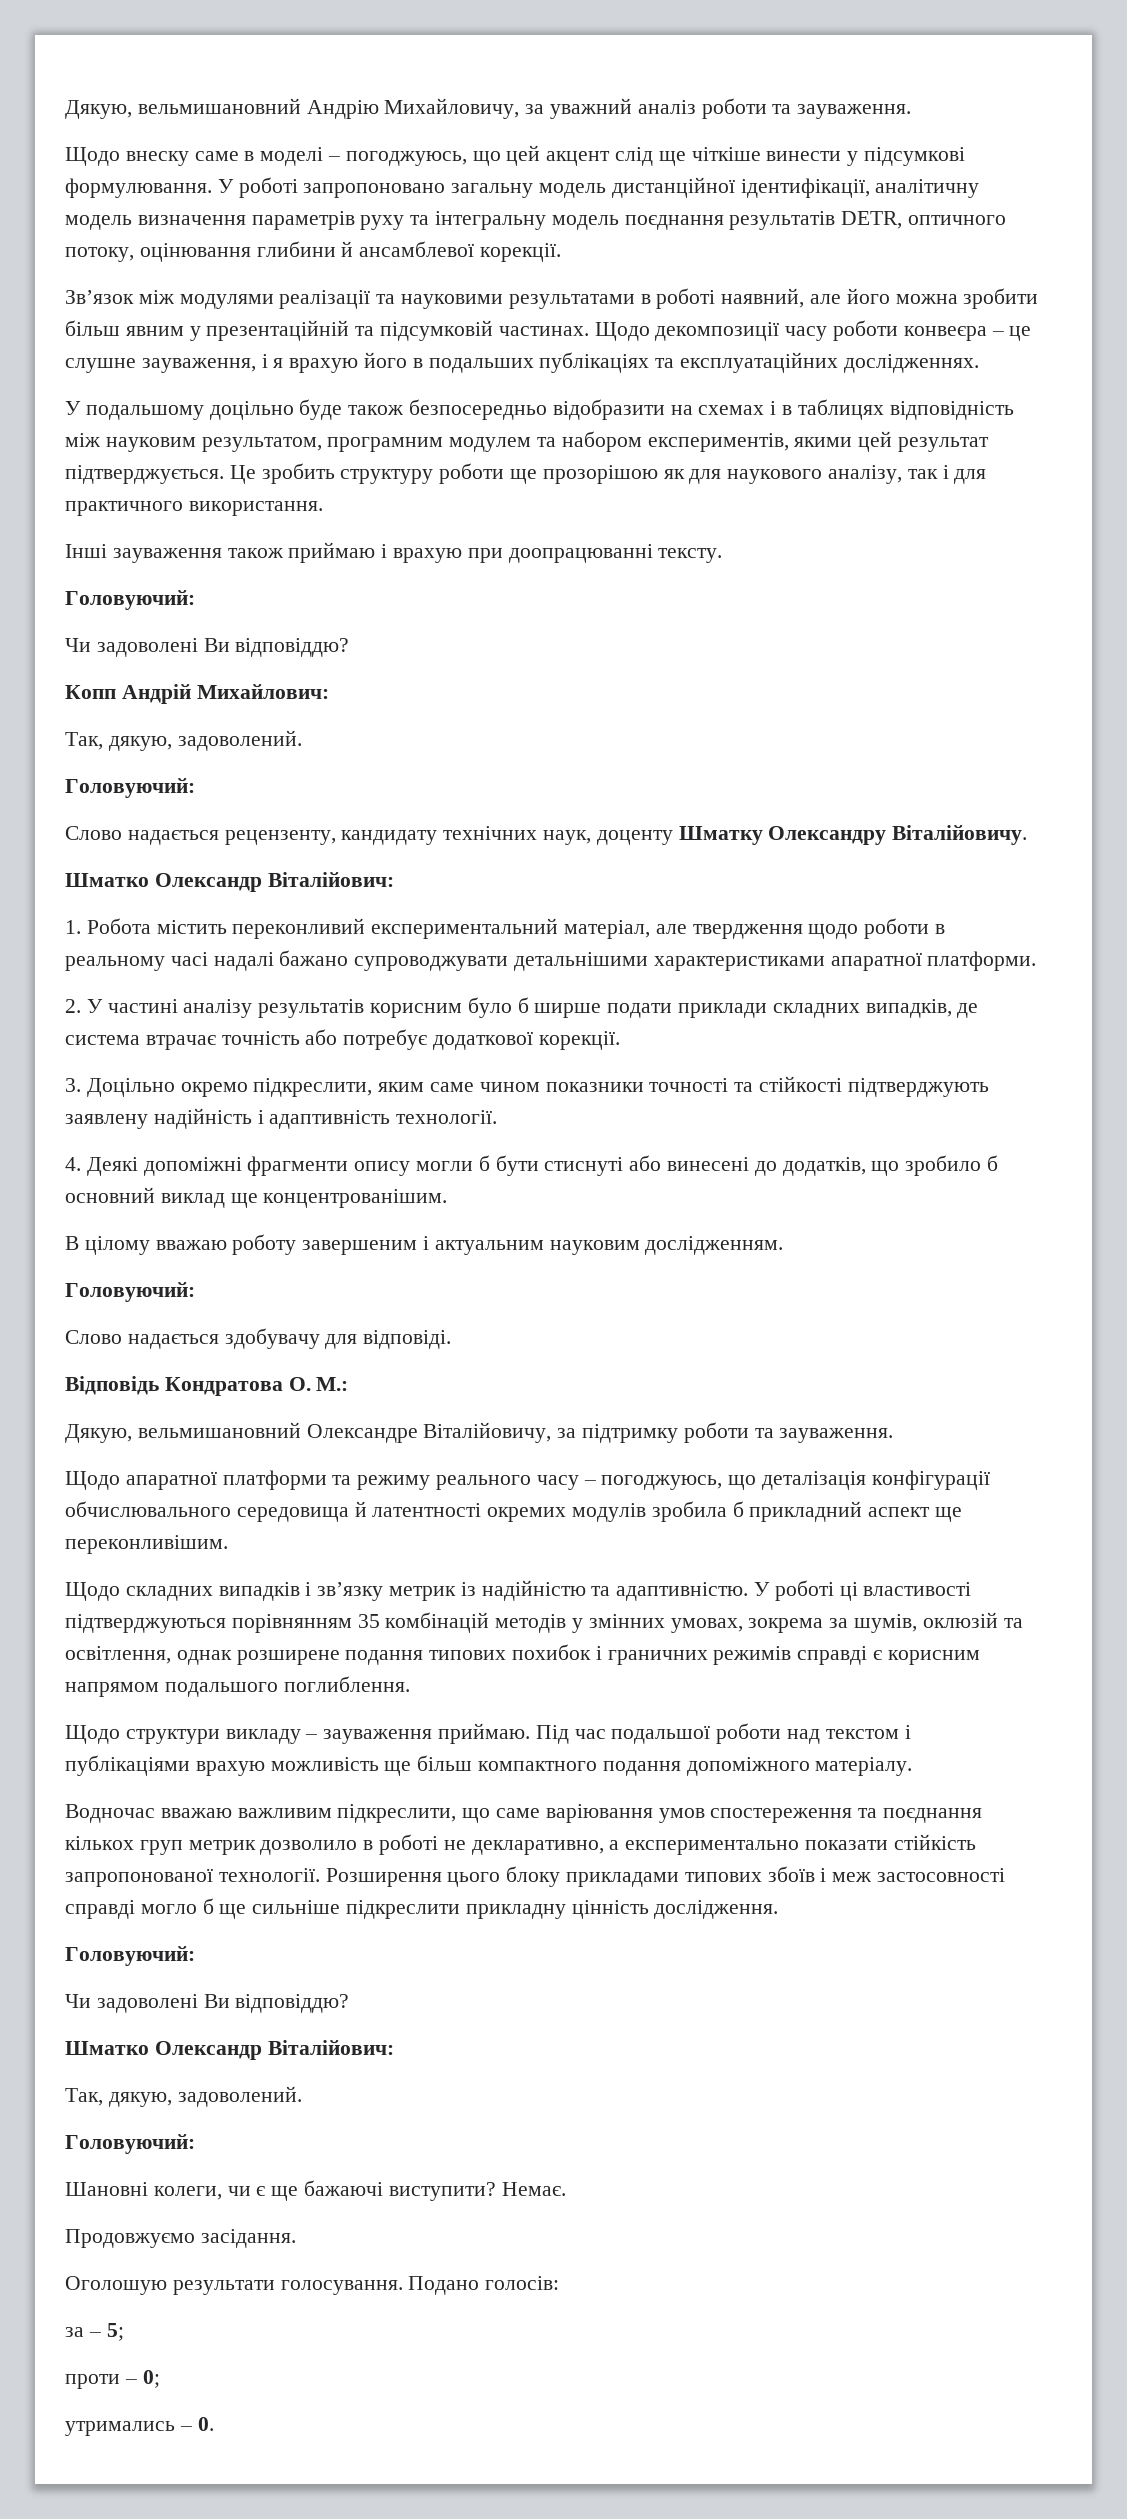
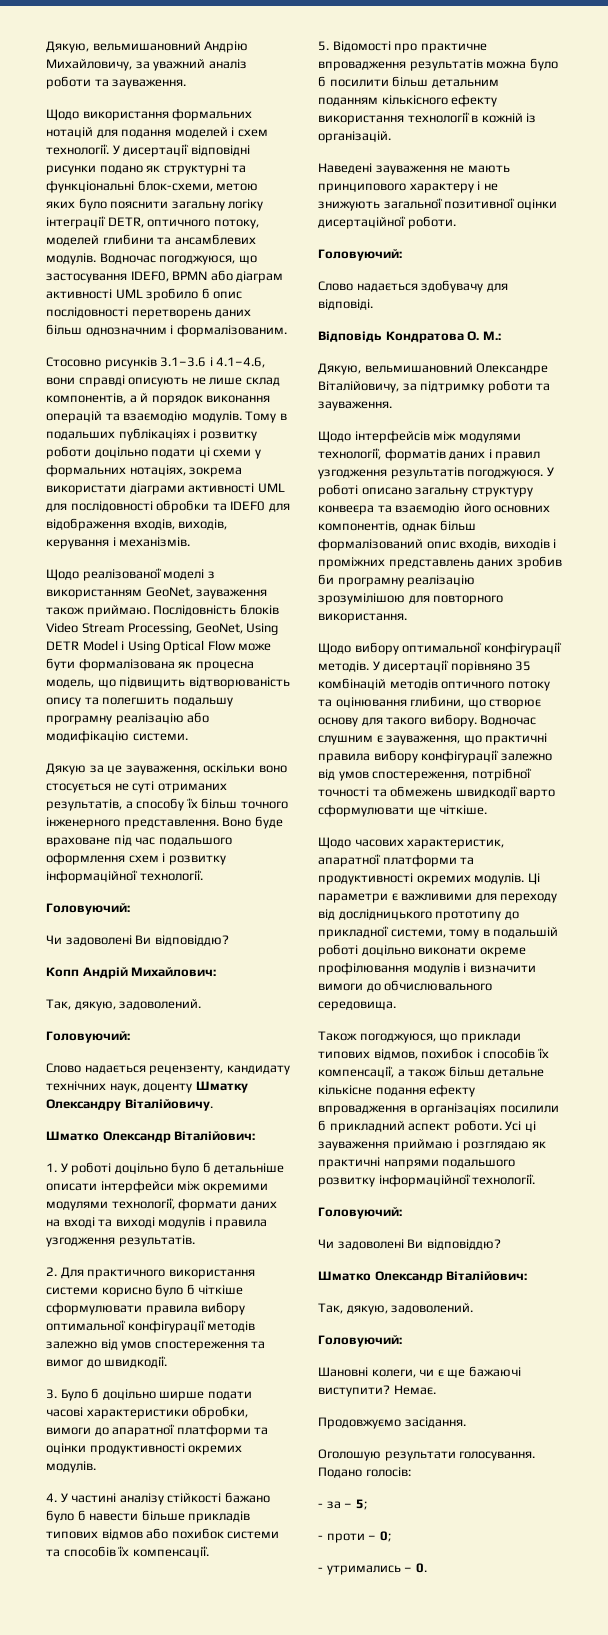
- Щодо внеску саме в моделі – погоджуюсь, що цей акцент слід ще чіткіше винести у підсумкові формулювання. У роботі запропоновано загальну модель дистанційної ідентифікації, аналітичну модель визначення параметрів руху та інтегральну модель поєднання результатів DETR, оптичного потоку, оцінювання глибини й ансамблевої корекції.
- Зв’язок між модулями реалізації та науковими результатами в роботі наявний, але його можна зробити більш явним у презентаційній та підсумковій частинах. Щодо декомпозиції часу роботи конвеєра – це слушне зауваження, і я врахую його в подальших публікаціях та експлуатаційних дослідженнях.
- У подальшому доцільно буде також безпосередньо відобразити на схемах і в таблицях відповідність між науковим результатом, програмним модулем та набором експериментів, якими цей результат підтверджується. Це зробить структуру роботи ще прозорішою як для наукового аналізу, так і для практичного використання.
- Інші зауваження також приймаю і врахую при доопрацюванні тексту.
+ Щодо використання формальних нотацій для подання моделей і схем технології. У дисертації відповідні рисунки подано як структурні та функціональні блок-схеми, метою яких було пояснити загальну логіку інтеграції DETR, оптичного потоку, моделей глибини та ансамблевих модулів. Водночас погоджуюся, що застосування IDEF0, BPMN або діаграм активності UML зробило б опис послідовності перетворень даних більш однозначним і формалізованим.
+ Стосовно рисунків 3.1–3.6 і 4.1–4.6, вони справді описують не лише склад компонентів, а й порядок виконання операцій та взаємодію модулів. Тому в подальших публікаціях і розвитку роботи доцільно подати ці схеми у формальних нотаціях, зокрема використати діаграми активності UML для послідовності обробки та IDEF0 для відображення входів, виходів, керування і механізмів.
+ Щодо реалізованої моделі з використанням GeoNet, зауваження також приймаю. Послідовність блоків Video Stream Processing, GeoNet, Using DETR Model і Using Optical Flow може бути формалізована як процесна модель, що підвищить відтворюваність опису та полегшить подальшу програмну реалізацію або модифікацію системи.
+ Дякую за це зауваження, оскільки воно стосується не суті отриманих результатів, а способу їх більш точного інженерного представлення. Воно буде враховане під час подальшого оформлення схем і розвитку інформаційної технології.
- 1. Робота містить переконливий експериментальний матеріал, але твердження щодо роботи в реальному часі надалі бажано супроводжувати детальнішими характеристиками апаратної платформи.
- 2. У частині аналізу результатів корисним було б ширше подати приклади складних випадків, де система втрачає точність або потребує додаткової корекції.
- 3. Доцільно окремо підкреслити, яким саме чином показники точності та стійкості підтверджують заявлену надійність і адаптивність технології.
- 4. Деякі допоміжні фрагменти опису могли б бути стиснуті або винесені до додатків, що зробило б основний виклад ще концентрованішим.
- В цілому вважаю роботу завершеним і актуальним науковим дослідженням.
+ 1. У роботі доцільно було б детальніше описати інтерфейси між окремими модулями технології, формати даних на вході та виході модулів і правила узгодження результатів.
+ 2. Для практичного використання системи корисно було б чіткіше сформулювати правила вибору оптимальної конфігурації методів залежно від умов спостереження та вимог до швидкодії.
+ 3. Було б доцільно ширше подати часові характеристики обробки, вимоги до апаратної платформи та оцінки продуктивності окремих модулів.
+ 4. У частині аналізу стійкості бажано було б навести більше прикладів типових відмов або похибок системи та способів їх компенсації.
+ 5. Відомості про практичне впровадження результатів можна було б посилити більш детальним поданням кількісного ефекту використання технології в кожній із організацій.
+ Наведені зауваження не мають принципового характеру і не знижують загальної позитивної оцінки дисертаційної роботи.
- Щодо апаратної платформи та режиму реального часу – погоджуюсь, що деталізація конфігурації обчислювального середовища й латентності окремих модулів зробила б прикладний аспект ще переконливішим.
- Щодо складних випадків і зв’язку метрик із надійністю та адаптивністю. У роботі ці властивості підтверджуються порівнянням 35 комбінацій методів у змінних умовах, зокрема за шумів, оклюзій та освітлення, однак розширене подання типових похибок і граничних режимів справді є корисним напрямом подальшого поглиблення.
- Щодо структури викладу – зауваження приймаю. Під час подальшої роботи над текстом і публікаціями врахую можливість ще більш компактного подання допоміжного матеріалу.
- Водночас вважаю важливим підкреслити, що саме варіювання умов спостереження та поєднання кількох груп метрик дозволило в роботі не декларативно, а експериментально показати стійкість запропонованої технології. Розширення цього блоку прикладами типових збоїв і меж застосовності справді могло б ще сильніше підкреслити прикладну цінність дослідження.
+ Щодо інтерфейсів між модулями технології, форматів даних і правил узгодження результатів погоджуюся. У роботі описано загальну структуру конвеєра та взаємодію його основних компонентів, однак більш формалізований опис входів, виходів і проміжних представлень даних зробив би програмну реалізацію зрозумілішою для повторного використання.
+ Щодо вибору оптимальної конфігурації методів. У дисертації порівняно 35 комбінацій методів оптичного потоку та оцінювання глибини, що створює основу для такого вибору. Водночас слушним є зауваження, що практичні правила вибору конфігурації залежно від умов спостереження, потрібної точності та обмежень швидкодії варто сформулювати ще чіткіше.
+ Щодо часових характеристик, апаратної платформи та продуктивності окремих модулів. Ці параметри є важливими для переходу від дослідницького прототипу до прикладної системи, тому в подальшій роботі доцільно виконати окреме профілювання модулів і визначити вимоги до обчислювального середовища.
+ Також погоджуюся, що приклади типових відмов, похибок і способів їх компенсації, а також більш детальне кількісне подання ефекту впровадження в організаціях посилили б прикладний аспект роботи. Усі ці зауваження приймаю і розглядаю як практичні напрями подальшого розвитку інформаційної технології.
- за – 5;
+ - за – 5;
- проти – 0;
+ - проти – 0;
- утримались – 0.
+ - утримались – 0.

